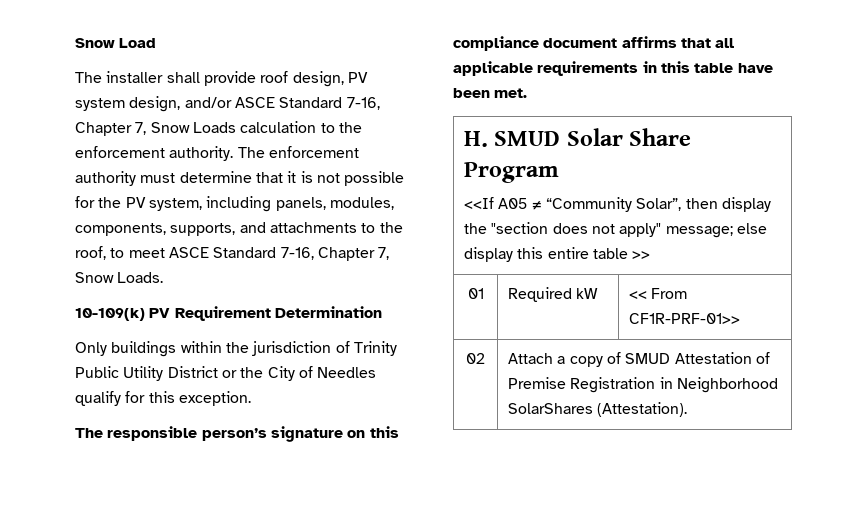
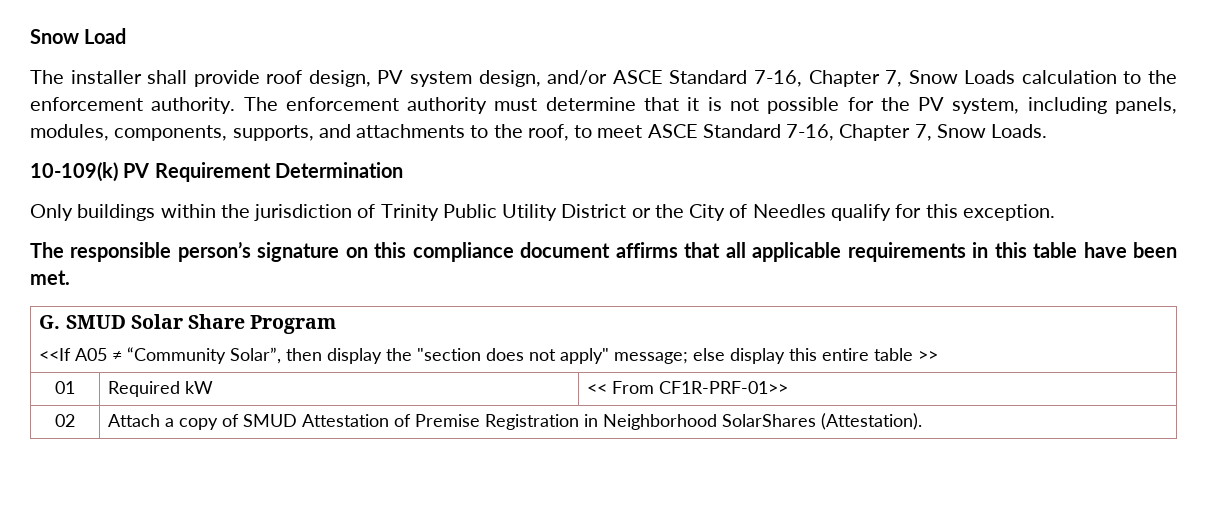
- H. SMUD Solar Share Program
+ G. SMUD Solar Share Program

